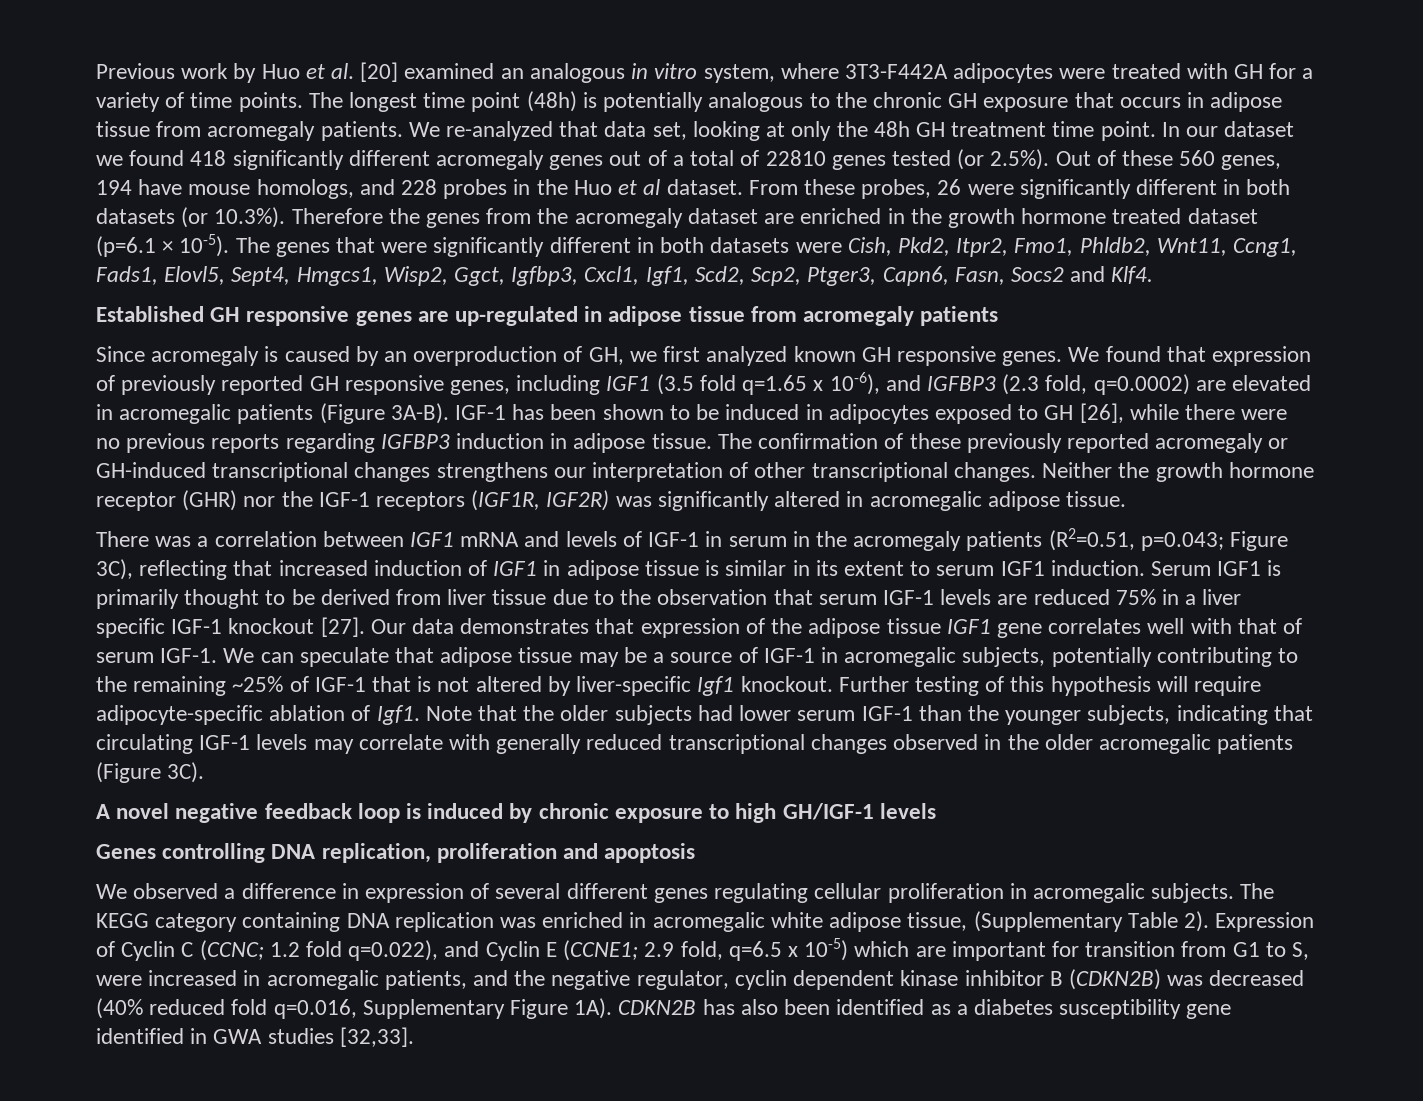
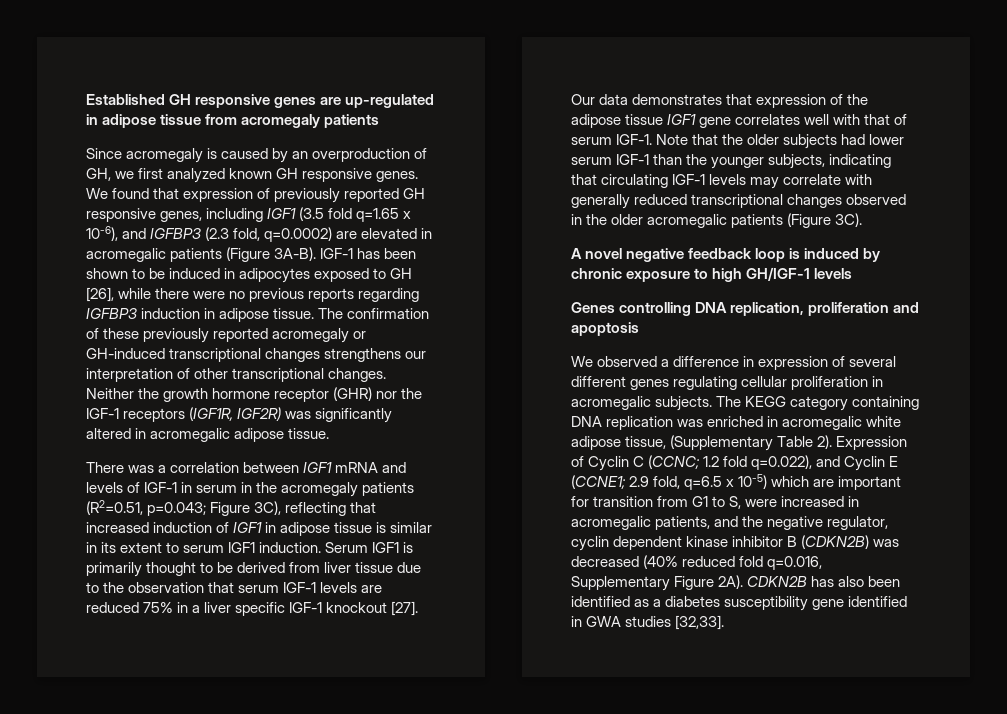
- Previous work by Huo et al. [20] examined an analogous in vitro system, where 3T3-F442A adipocytes were treated with GH for a variety of time points. The longest time point (48h) is potentially analogous to the chronic GH exposure that occurs in adipose tissue from acromegaly patients. We re-analyzed that data set, looking at only the 48h GH treatment time point. In our dataset we found 418 significantly different acromegaly genes out of a total of 22810 genes tested (or 2.5%). Out of these 560 genes, 194 have mouse homologs, and 228 probes in the Huo et al dataset. From these probes, 26 were significantly different in both datasets (or 10.3%). Therefore the genes from the acromegaly dataset are enriched in the growth hormone treated dataset (p=6.1 × 10-5). The genes that were significantly different in both datasets were Cish, Pkd2, Itpr2, Fmo1, Phldb2, Wnt11, Ccng1, Fads1, Elovl5, Sept4, Hmgcs1, Wisp2, Ggct, Igfbp3, Cxcl1, Igf1, Scd2, Scp2, Ptger3, Capn6, Fasn, Socs2 and Klf4.
- We can speculate that adipose tissue may be a source of IGF-1 in acromegalic subjects, potentially contributing to the remaining ~25% of IGF-1 that is not altered by liver-specific Igf1 knockout. Further testing of this hypothesis will require adipocyte-specific ablation of Igf1.
- Expression of Cyclin C (CCNC; 1.2 fold q=0.022), and Cyclin E (CCNE1; 2.9 fold, q=6.5 x 10-5) which are important for transition from G1 to S, were increased in acromegalic patients, and the negative regulator, cyclin dependent kinase inhibitor B (CDKN2B) was decreased (40% reduced fold q=0.016, Supplementary Figure 1A).
+ Expression of Cyclin C (CCNC; 1.2 fold q=0.022), and Cyclin E (CCNE1; 2.9 fold, q=6.5 x 10-5) which are important for transition from G1 to S, were increased in acromegalic patients, and the negative regulator, cyclin dependent kinase inhibitor B (CDKN2B) was decreased (40% reduced fold q=0.016, Supplementary Figure 2A).

